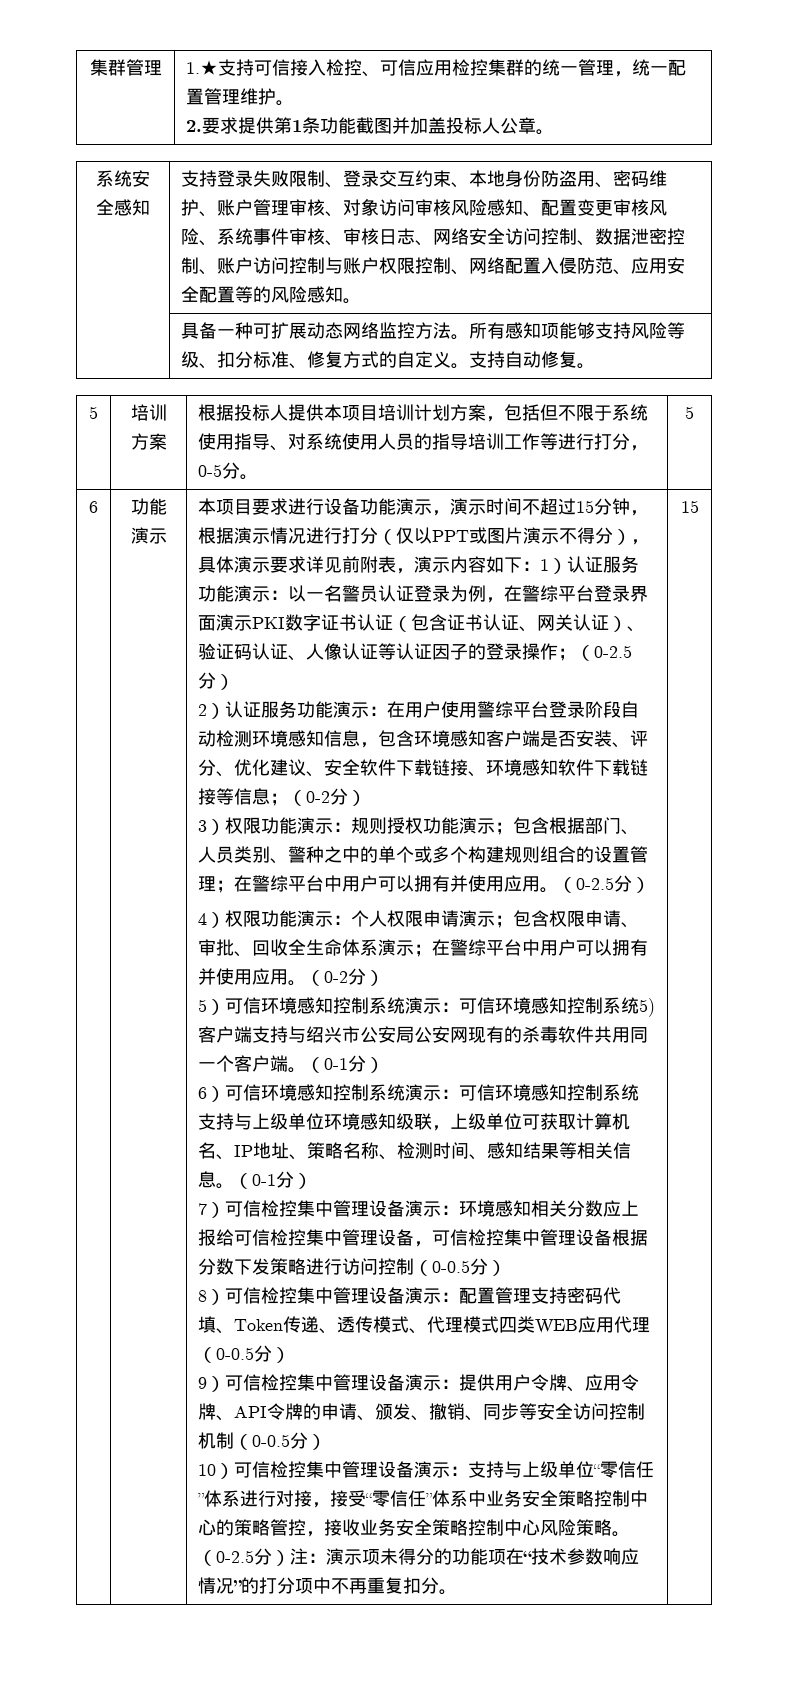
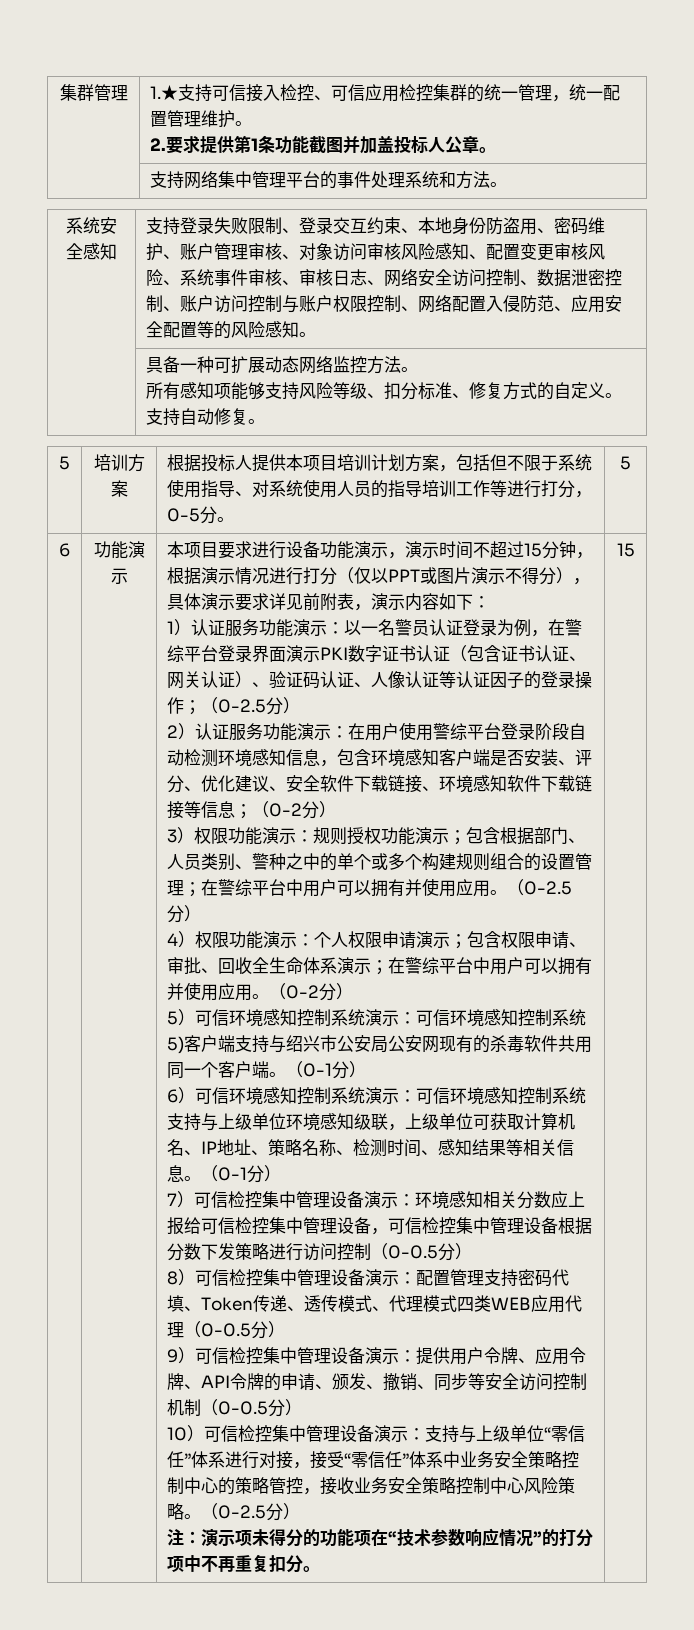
+ | 支持网络集中管理平台的事件处理系统和方法。
- | 具备一种可扩展动态网络监控方法。所有感知项能够支持风险等级、扣分标准、修复方式的自定义。支持自动修复。
+ | 具备一种可扩展动态网络监控方法。
+ 所有感知项能够支持风险等级、扣分标准、修复方式的自定义。支持自动修复。
- 本项目要求进行设备功能演示，演示时间不超过15分钟，根据演示情况进行打分（仅以PPT或图片演示不得分），具体演示要求详见前附表，演示内容如下：1）认证服务功能演示：
+ 本项目要求进行设备功能演示，演示时间不超过15分钟，根据演示情况进行打分（仅以PPT或图片演示不得分），具体演示要求详见前附表，演示内容如下：
+ 1）认证服务功能演示：
- 支持与上级单位“零信任”体系进行对接，接受“零信任”体系中业务安全策略控制中心的策略管控，接收业务安全策略控制中心风险策略。（0-2.5分）注：
+ 支持与上级单位“零信任”体系进行对接，接受“零信任”体系中业务安全策略控制中心的策略管控，接收业务安全策略控制中心风险策略。（0-2.5分）
+ 注：

